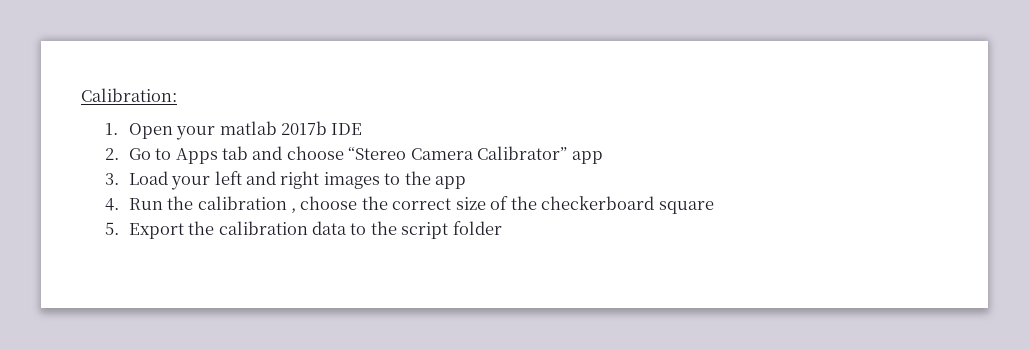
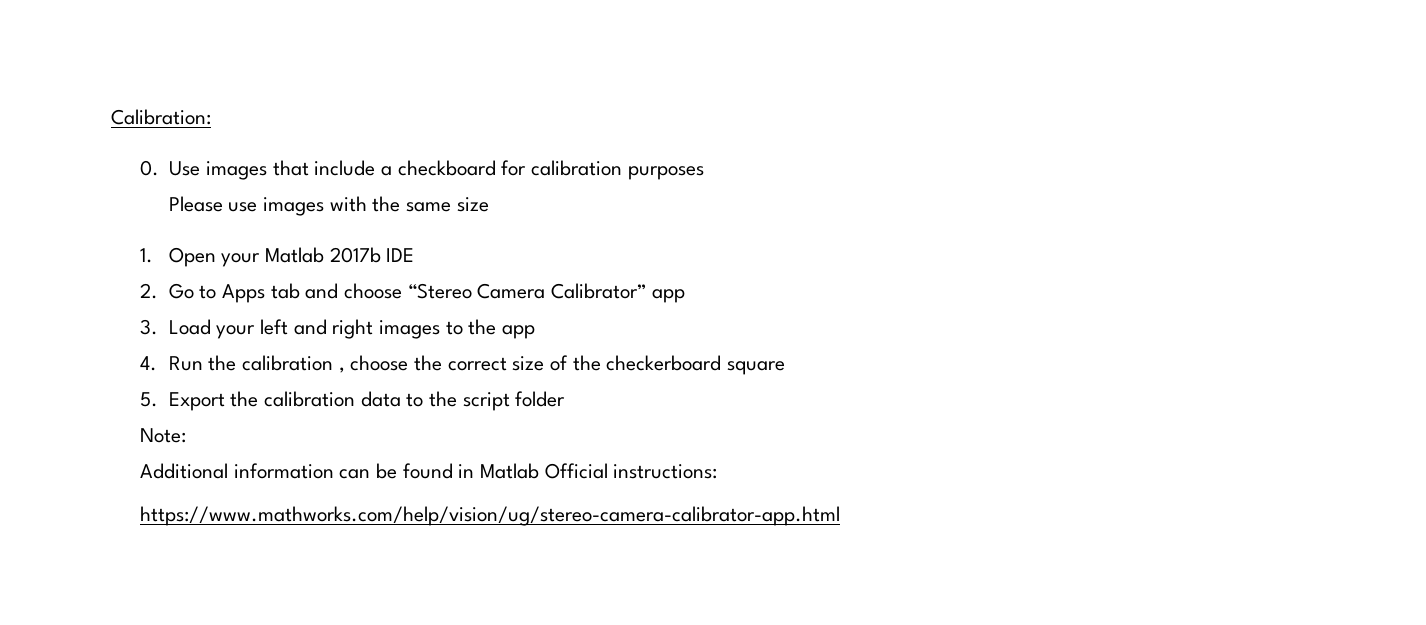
+ 0. Use images that include a checkboard for calibration purposes
+ Please use images with the same size
- 1. Open your matlab 2017b IDE
+ 1. Open your Matlab 2017b IDE
+ Note:
+ Additional information can be found in Matlab Official instructions:
+ https://www.mathworks.com/help/vision/ug/stereo-camera-calibrator-app.html

